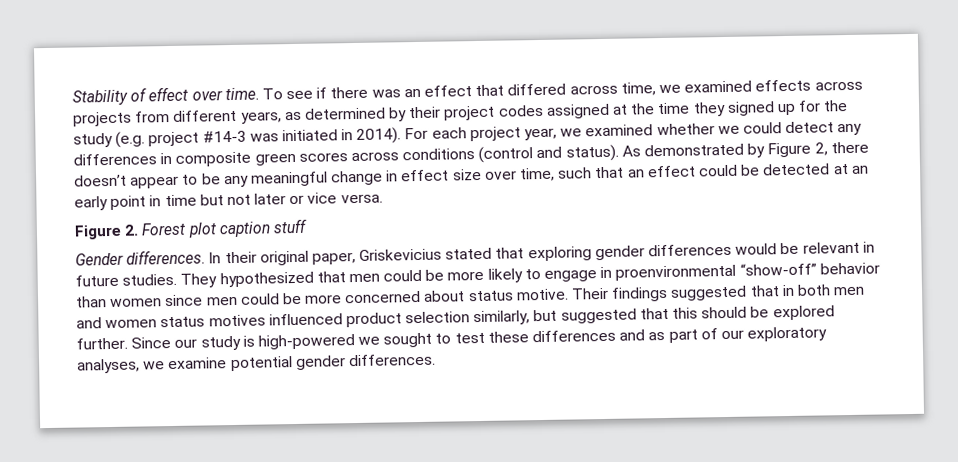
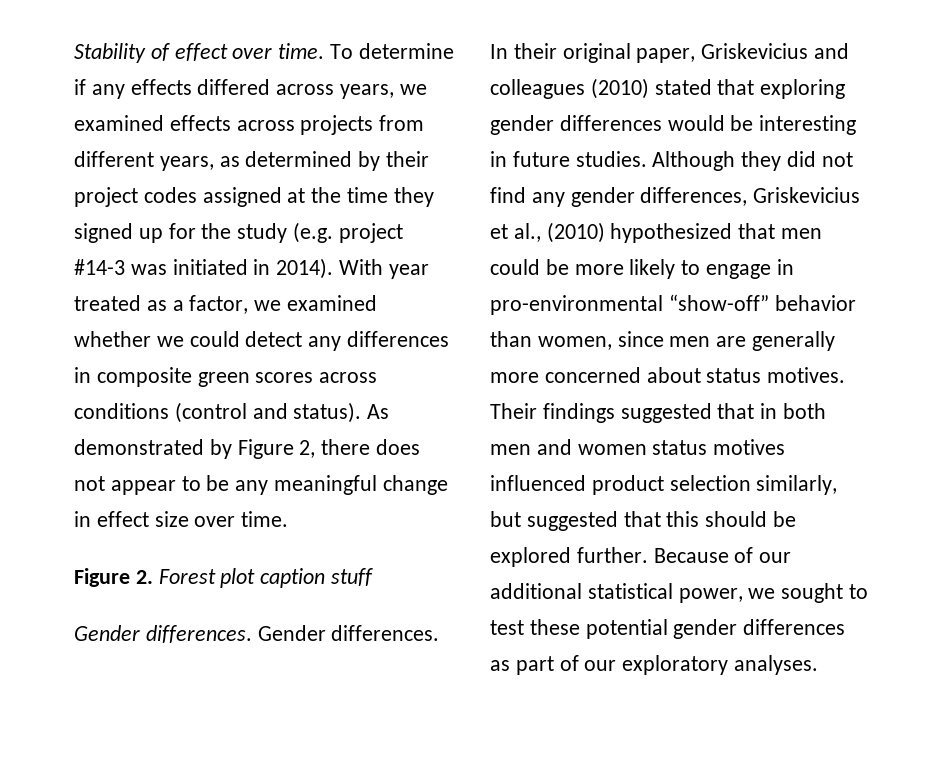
- To see if there was an effect that differed across time, we examined effects across projects from different years, as determined by their project codes assigned at the time they signed up for the study (e.g. project #14-3 was initiated in 2014).
+ To determine if any effects differed across years, we examined effects across projects from different years, as determined by their project codes assigned at the time they signed up for the study (e.g. project #14-3 was initiated in 2014).
- For each project year, we examined whether we could detect any differences in composite green scores across conditions (control and status).
+ With year treated as a factor, we examined whether we could detect any differences in composite green scores across conditions (control and status).
- As demonstrated by Figure 2, there doesn’t appear to be any meaningful change in effect size over time, such that an effect could be detected at an early point in time but not later or vice versa.
+ As demonstrated by Figure 2, there does not appear to be any meaningful change in effect size over time.
- Gender differences.
+ Gender differences. Gender differences.
- In their original paper, Griskevicius stated that exploring gender differences would be relevant in future studies.
+ In their original paper, Griskevicius and colleagues (2010) stated that exploring gender differences would be interesting in future studies.
- They hypothesized that men could be more likely to engage in proenvironmental “show-off” behavior than women since men could be more concerned about status motive.
+ Although they did not find any gender differences, Griskevicius et al., (2010) hypothesized that men could be more likely to engage in pro-environmental “show-off” behavior than women, since men are generally more concerned about status motives.
- Since our study is high-powered we sought to test these differences and as part of our exploratory analyses, we examine potential gender differences.
+ Because of our additional statistical power, we sought to test these potential gender differences as part of our exploratory analyses.

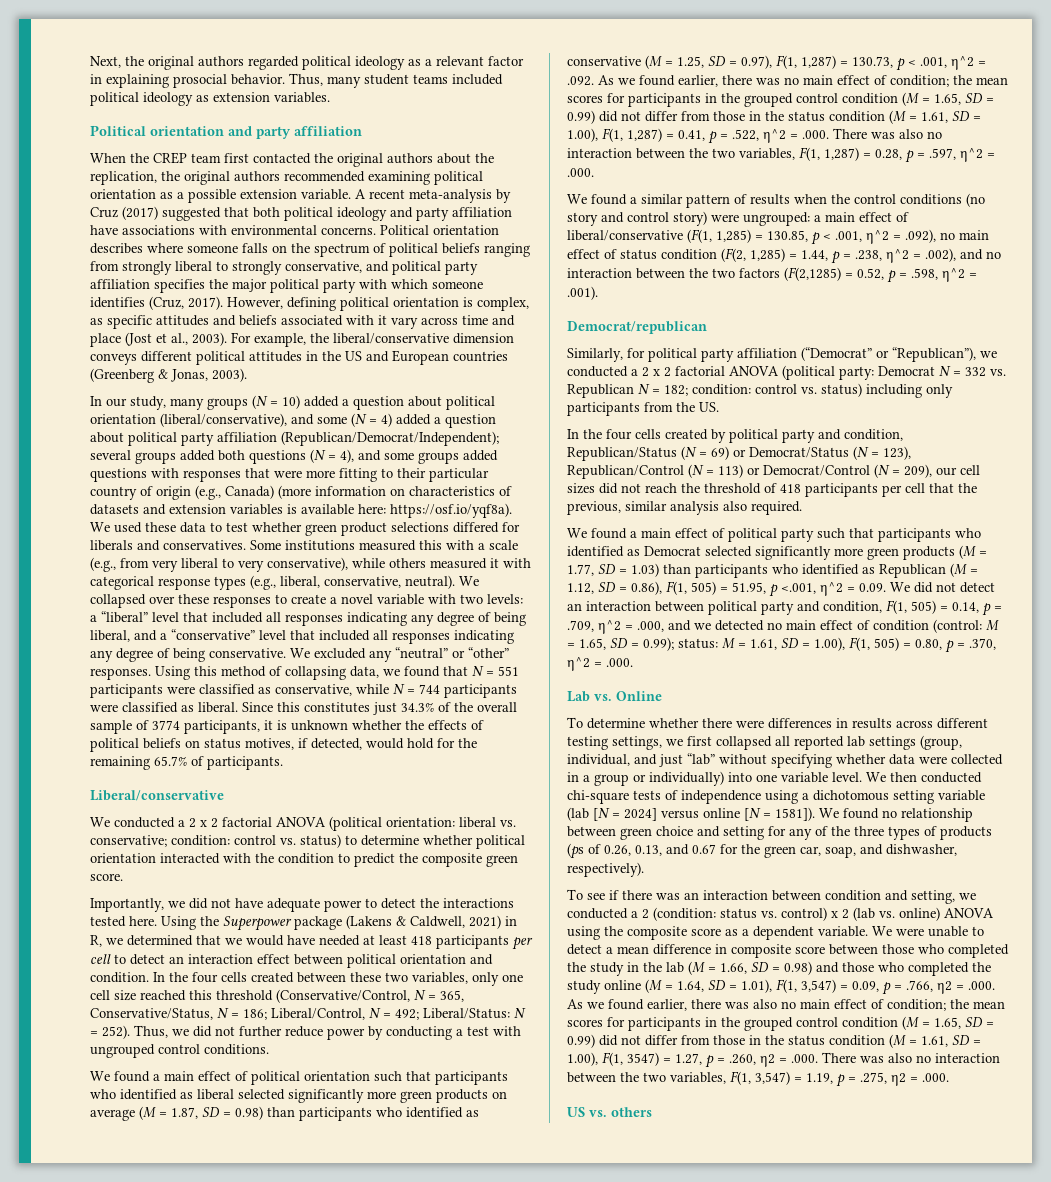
- Stability of effect over time. To determine if any effects differed across years, we examined effects across projects from different years, as determined by their project codes assigned at the time they signed up for the study (e.g. project #14-3 was initiated in 2014). With year treated as a factor, we examined whether we could detect any differences in composite green scores across conditions (control and status). As demonstrated by Figure 2, there does not appear to be any meaningful change in effect size over time.
- Figure 2. Forest plot caption stuff
- Gender differences. Gender differences. In their original paper, Griskevicius and colleagues (2010) stated that exploring gender differences would be interesting in future studies. Although they did not find any gender differences, Griskevicius et al., (2010) hypothesized that men could be more likely to engage in pro-environmental “show-off” behavior than women, since men are generally more concerned about status motives. Their findings suggested that in both men and women status motives influenced product selection similarly, but suggested that this should be explored further. Because of our additional statistical power, we sought to test these potential gender differences as part of our exploratory analyses.
+ Next, the original authors regarded political ideology as a relevant factor in explaining prosocial behavior. Thus, many student teams included political ideology as extension variables.
+ Political orientation and party affiliation
+ When the CREP team first contacted the original authors about the replication, the original authors recommended examining political orientation as a possible extension variable. A recent meta-analysis by Cruz (2017) suggested that both political ideology and party affiliation have associations with environmental concerns. Political orientation describes where someone falls on the spectrum of political beliefs ranging from strongly liberal to strongly conservative, and political party affiliation specifies the major political party with which someone identifies (Cruz, 2017). However, defining political orientation is complex, as specific attitudes and beliefs associated with it vary across time and place (Jost et al., 2003). For example, the liberal/conservative dimension conveys different political attitudes in the US and European countries (Greenberg & Jonas, 2003).
+ In our study, many groups (N = 10) added a question about political orientation (liberal/conservative), and some (N = 4) added a question about political party affiliation (Republican/Democrat/Independent); several groups added both questions (N = 4), and some groups added questions with responses that were more fitting to their particular country of origin (e.g., Canada) (more information on characteristics of datasets and extension variables is available here: https://osf.io/yqf8a). We used these data to test whether green product selections differed for liberals and conservatives. Some institutions measured this with a scale (e.g., from very liberal to very conservative), while others measured it with categorical response types (e.g., liberal, conservative, neutral). We collapsed over these responses to create a novel variable with two levels: a “liberal” level that included all responses indicating any degree of being liberal, and a “conservative” level that included all responses indicating any degree of being conservative. We excluded any “neutral” or “other” responses. Using this method of collapsing data, we found that N = 551 participants were classified as conservative, while N = 744 participants were classified as liberal. Since this constitutes just 34.3% of the overall sample of 3774 participants, it is unknown whether the effects of political beliefs on status motives, if detected, would hold for the remaining 65.7% of participants.
+ Liberal/conservative
+ We conducted a 2 x 2 factorial ANOVA (political orientation: liberal vs. conservative; condition: control vs. status) to determine whether political orientation interacted with the condition to predict the composite green score.
+ Importantly, we did not have adequate power to detect the interactions tested here. Using the Superpower package (Lakens & Caldwell, 2021) in R, we determined that we would have needed at least 418 participants per cell to detect an interaction effect between political orientation and condition. In the four cells created between these two variables, only one cell size reached this threshold (Conservative/Control, N = 365, Conservative/Status, N = 186; Liberal/Control, N = 492; Liberal/Status: N = 252). Thus, we did not further reduce power by conducting a test with ungrouped control conditions.
+ We found a main effect of political orientation such that participants who identified as liberal selected significantly more green products on average (M = 1.87, SD = 0.98) than participants who identified as conservative (M = 1.25, SD = 0.97), F(1, 1,287) = 130.73, p < .001, η^2 = .092. As we found earlier, there was no main effect of condition; the mean scores for participants in the grouped control condition (M = 1.65, SD = 0.99) did not differ from those in the status condition (M = 1.61, SD = 1.00), F(1, 1,287) = 0.41, p = .522, η^2 = .000. There was also no interaction between the two variables, F(1, 1,287) = 0.28, p = .597, η^2 = .000.
+ We found a similar pattern of results when the control conditions (no story and control story) were ungrouped: a main effect of liberal/conservative (F(1, 1,285) = 130.85, p < .001, η^2 = .092), no main effect of status condition (F(2, 1,285) = 1.44, p = .238, η^2 = .002), and no interaction between the two factors (F(2,1285) = 0.52, p = .598, η^2 = .001).
+ Democrat/republican
+ Similarly, for political party affiliation (“Democrat” or “Republican”), we conducted a 2 x 2 factorial ANOVA (political party: Democrat N = 332 vs. Republican N = 182; condition: control vs. status) including only participants from the US.
+ In the four cells created by political party and condition, Republican/Status (N = 69) or Democrat/Status (N = 123), Republican/Control (N = 113) or Democrat/Control (N = 209), our cell sizes did not reach the threshold of 418 participants per cell that the previous, similar analysis also required.
+ We found a main effect of political party such that participants who identified as Democrat selected significantly more green products (M = 1.77, SD = 1.03) than participants who identified as Republican (M = 1.12, SD = 0.86), F(1, 505) = 51.95, p <.001, η^2 = 0.09. We did not detect an interaction between political party and condition, F(1, 505) = 0.14, p = .709, η^2 = .000, and we detected no main effect of condition (control: M = 1.65, SD = 0.99); status: M = 1.61, SD = 1.00), F(1, 505) = 0.80, p = .370, η^2 = .000.
+ Lab vs. Online
+ To determine whether there were differences in results across different testing settings, we first collapsed all reported lab settings (group, individual, and just “lab” without specifying whether data were collected in a group or individually) into one variable level. We then conducted chi-square tests of independence using a dichotomous setting variable (lab [N = 2024] versus online [N = 1581]). We found no relationship between green choice and setting for any of the three types of products (ps of 0.26, 0.13, and 0.67 for the green car, soap, and dishwasher, respectively).
+ To see if there was an interaction between condition and setting, we conducted a 2 (condition: status vs. control) x 2 (lab vs. online) ANOVA using the composite score as a dependent variable. We were unable to detect a mean difference in composite score between those who completed the study in the lab (M = 1.66, SD = 0.98) and those who completed the study online (M = 1.64, SD = 1.01), F(1, 3,547) = 0.09, p = .766, η2 = .000. As we found earlier, there was also no main effect of condition; the mean scores for participants in the grouped control condition (M = 1.65, SD = 0.99) did not differ from those in the status condition (M = 1.61, SD = 1.00), F(1, 3547) = 1.27, p = .260, η2 = .000. There was also no interaction between the two variables, F(1, 3,547) = 1.19, p = .275, η2 = .000.
+ US vs. others

